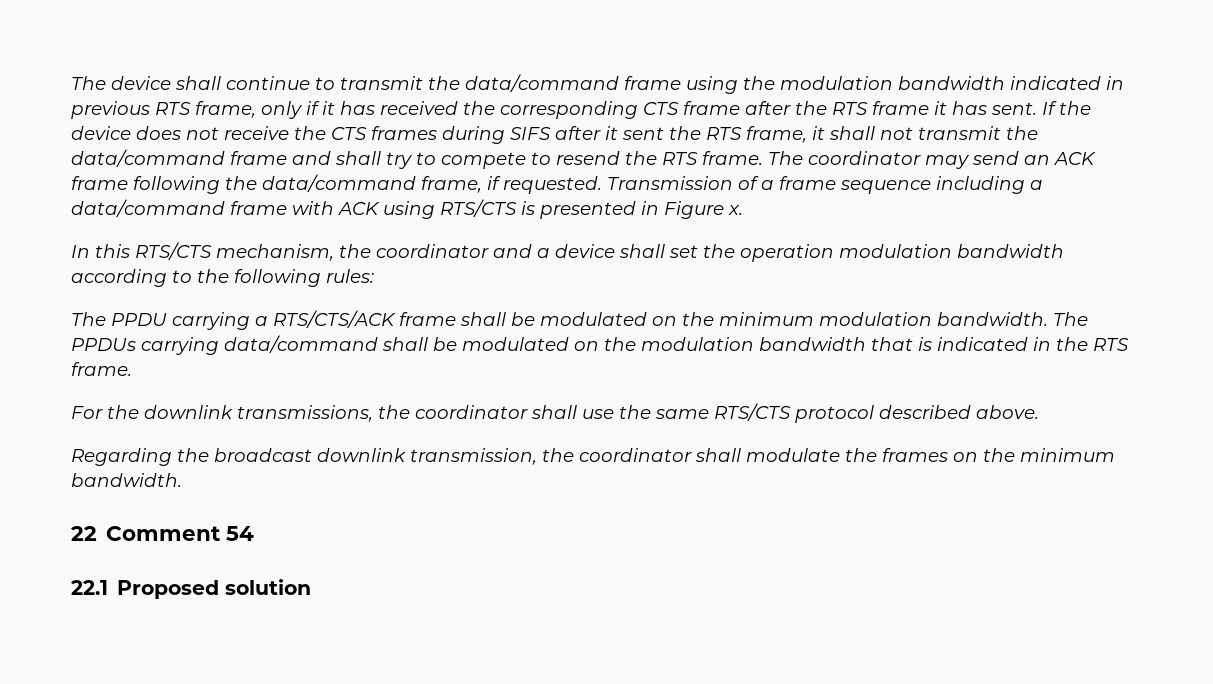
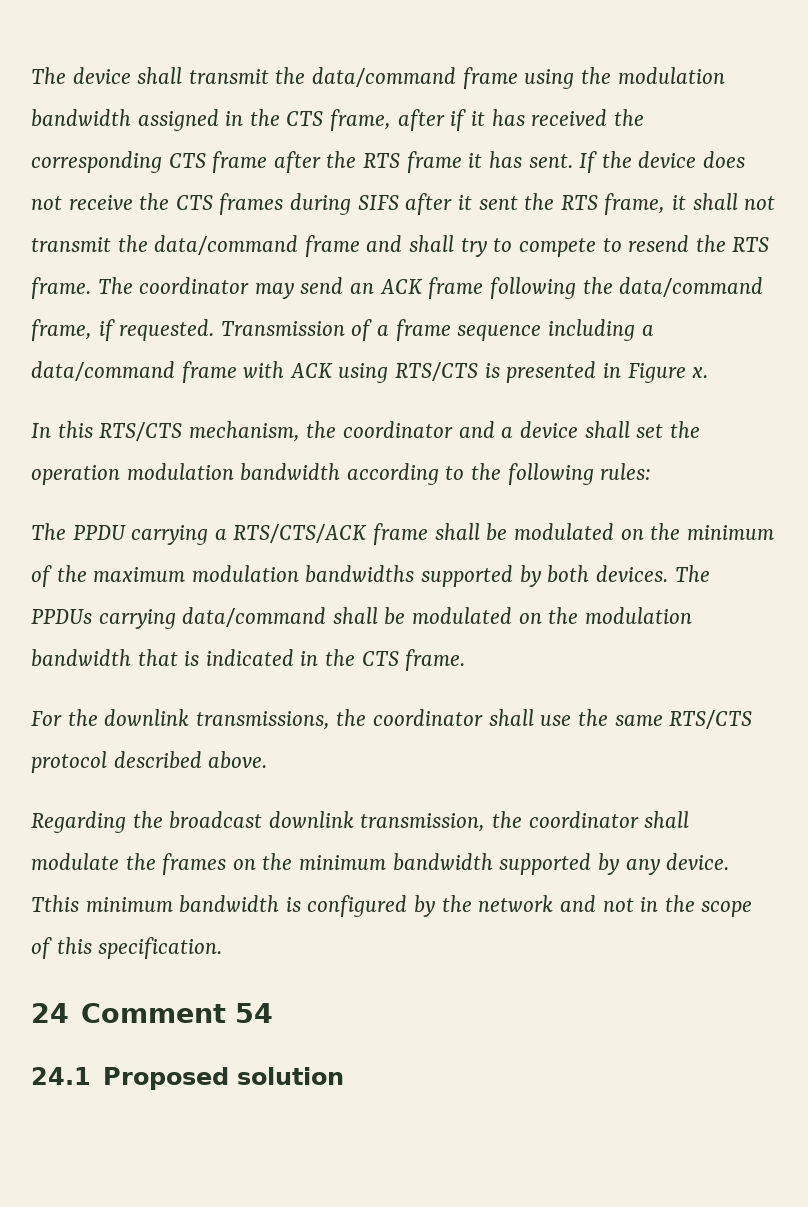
- The device shall continue to transmit the data/command frame using the modulation bandwidth indicated in previous RTS frame, only if it has received the corresponding CTS frame after the RTS frame it has sent.
+ The device shall transmit the data/command frame using the modulation bandwidth assigned in the CTS frame, after if it has received the corresponding CTS frame after the RTS frame it has sent.
- The PPDU carrying a RTS/CTS/ACK frame shall be modulated on the minimum modulation bandwidth.
+ The PPDU carrying a RTS/CTS/ACK frame shall be modulated on the minimum of the maximum modulation bandwidths supported by both devices.
- The PPDUs carrying data/command shall be modulated on the modulation bandwidth that is indicated in the RTS frame.
+ The PPDUs carrying data/command shall be modulated on the modulation bandwidth that is indicated in the CTS frame.
- Regarding the broadcast downlink transmission, the coordinator shall modulate the frames on the minimum bandwidth.
- 22 Comment 54
+ Regarding the broadcast downlink transmission, the coordinator shall modulate the frames on the minimum bandwidth supported by any device. Tthis minimum bandwidth is configured by the network and not in the scope of this specification.
+ 24 Comment 54
- 22.1 Proposed solution
+ 24.1 Proposed solution

